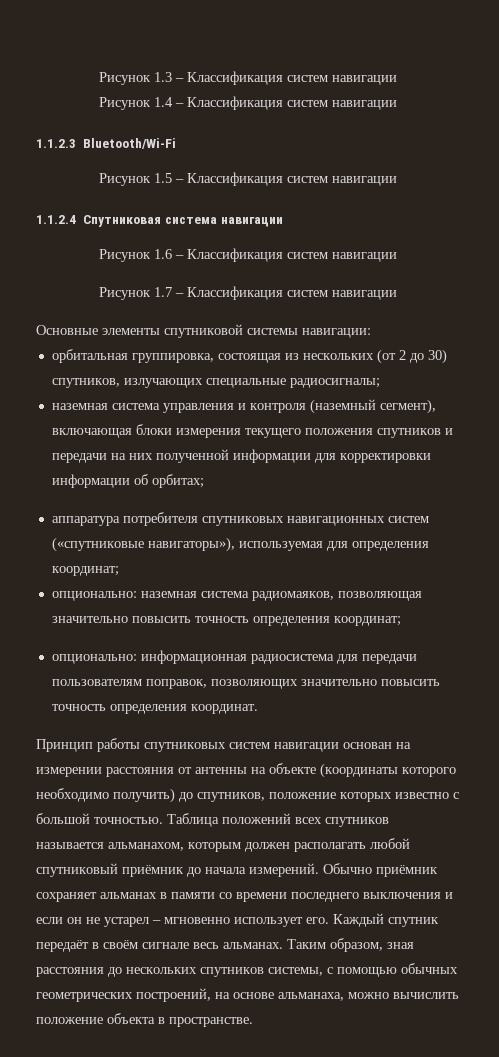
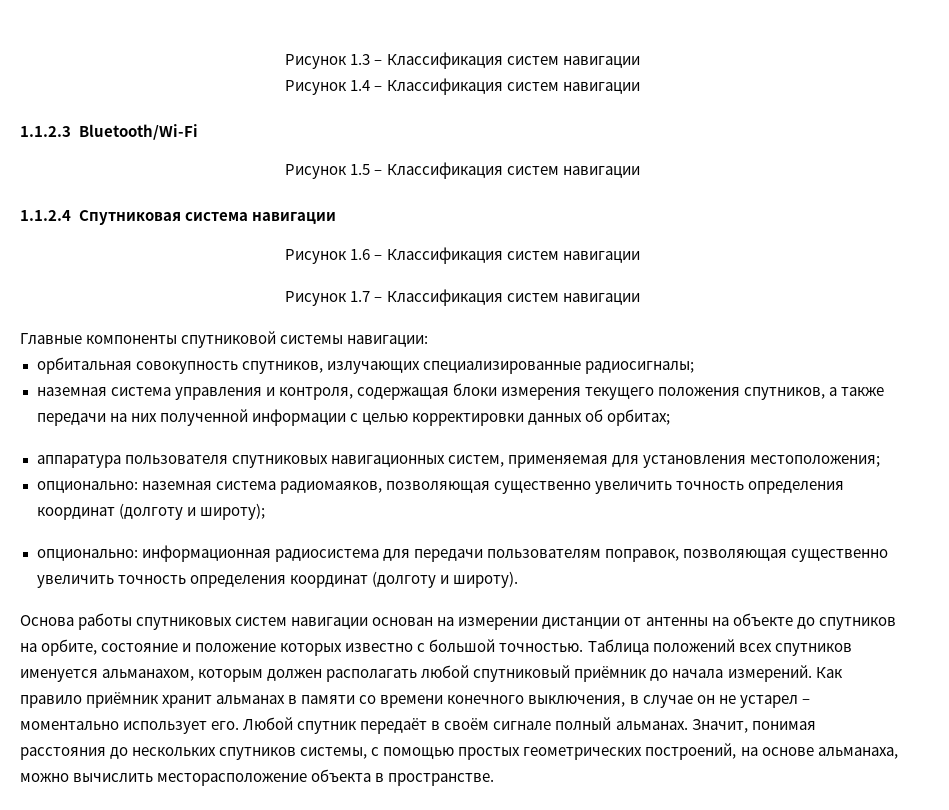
- Основные элементы спутниковой системы навигации:
+ Главные компоненты спутниковой системы навигации:
- орбитальная группировка, состоящая из нескольких (от 2 до 30) спутников, излучающих специальные радиосигналы;
+ орбитальная совокупность спутников, излучающих специализированные радиосигналы;
- наземная система управления и контроля (наземный сегмент), включающая блоки измерения текущего положения спутников и передачи на них полученной информации для корректировки информации об орбитах;
+ наземная система управления и контроля, содержащая блоки измерения текущего положения спутников, а также передачи на них полученной информации с целью корректировки данных об орбитах;
- аппаратура потребителя спутниковых навигационных систем («спутниковые навигаторы»), используемая для определения координат;
+ аппаратура пользователя спутниковых навигационных систем, применяемая для установления местоположения;
- опционально: наземная система радиомаяков, позволяющая значительно повысить точность определения координат;
+ опционально: наземная система радиомаяков, позволяющая существенно увеличить точность определения координат (долготу и широту);
- опционально: информационная радиосистема для передачи пользователям поправок, позволяющих значительно повысить точность определения координат.
- Принцип работы спутниковых систем навигации основан на измерении расстояния от антенны на объекте (координаты которого необходимо получить) до спутников, положение которых известно с большой точностью.
+ опционально: информационная радиосистема для передачи пользователям поправок, позволяющая существенно увеличить точность определения координат (долготу и широту).
+ Основа работы спутниковых систем навигации основан на измерении дистанции от антенны на объекте до спутников на орбите, состояние и положение которых известно с большой точностью.
- Таблица положений всех спутников называется альманахом, которым должен располагать любой спутниковый приёмник до начала измерений.
+ Таблица положений всех спутников именуется альманахом, которым должен располагать любой спутниковый приёмник до начала измерений.
- Обычно приёмник сохраняет альманах в памяти со времени последнего выключения и если он не устарел – мгновенно использует его.
+ Как правило приёмник хранит альманах в памяти со времени конечного выключения, в случае он не устарел – моментально использует его.
- Каждый спутник передаёт в своём сигнале весь альманах. Таким образом, зная расстояния до нескольких спутников системы, с помощью обычных геометрических построений, на основе альманаха, можно вычислить положение объекта в пространстве.
+ Любой спутник передаёт в своём сигнале полный альманах. Значит, понимая расстояния до нескольких спутников системы, с помощью простых геометрических построений, на основе альманаха, можно вычислить месторасположение объекта в пространстве.

